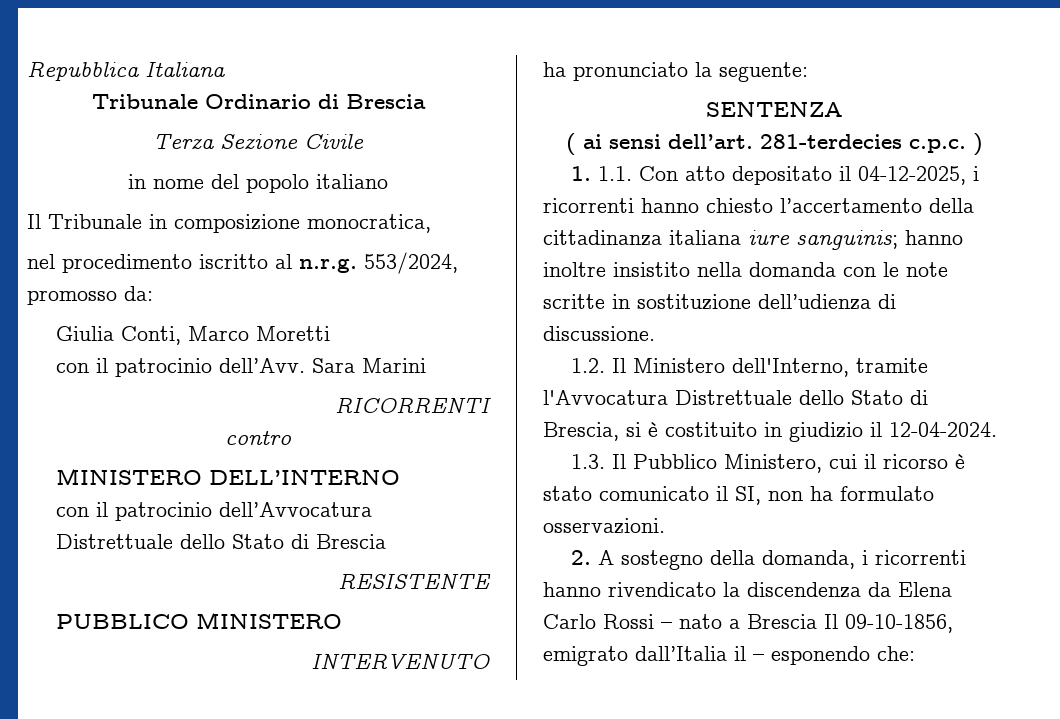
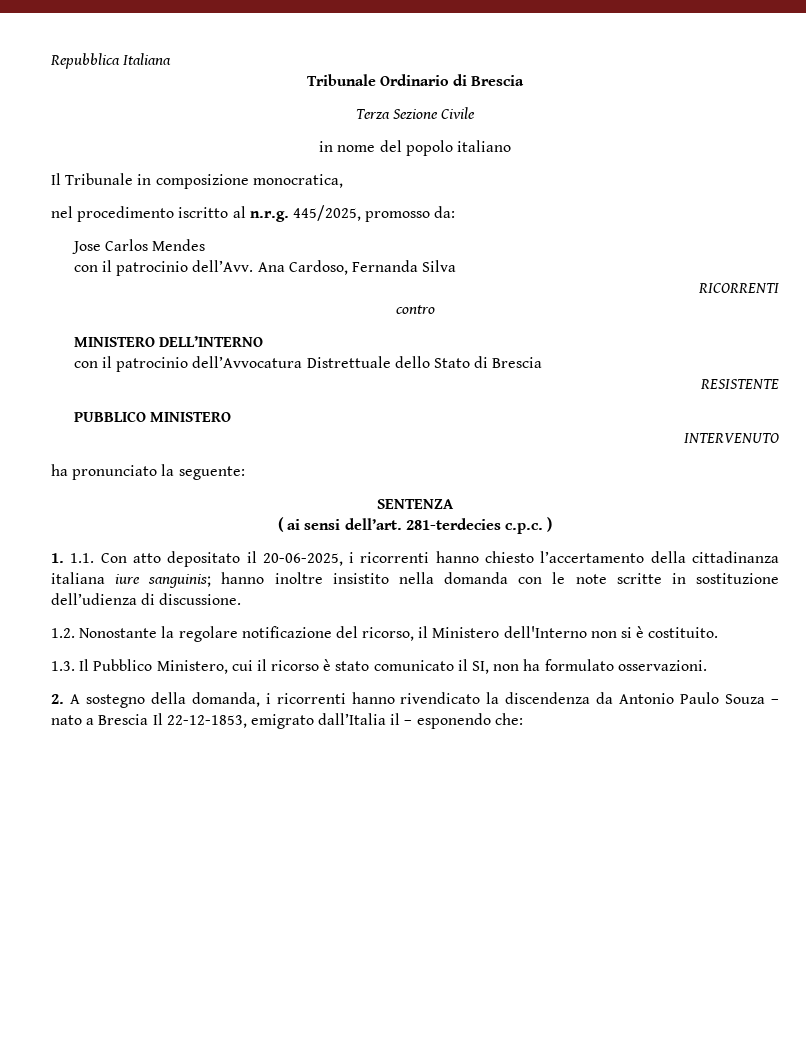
- nel procedimento iscritto al n.r.g. 553/2024, promosso da:
+ nel procedimento iscritto al n.r.g. 445/2025, promosso da:
- Giulia Conti, Marco Moretti
+ Jose Carlos Mendes
- Sara Marini
+ Ana Cardoso, Fernanda Silva
- 1. 1.1. Con atto depositato il 04-12-2025, i ricorrenti hanno chiesto l’accertamento della cittadinanza italiana iure sanguinis; hanno inoltre insistito nella domanda con le note scritte in sostituzione dell’udienza di discussione.
+ 1. 1.1. Con atto depositato il 20-06-2025, i ricorrenti hanno chiesto l’accertamento della cittadinanza italiana iure sanguinis; hanno inoltre insistito nella domanda con le note scritte in sostituzione dell’udienza di discussione.
- 1.2. Il Ministero dell'Interno, tramite l'Avvocatura Distrettuale dello Stato di Brescia, si è costituito in giudizio il 12-04-2024.
+ 1.2. Nonostante la regolare notificazione del ricorso, il Ministero dell'Interno non si è costituito.
- 2. A sostegno della domanda, i ricorrenti hanno rivendicato la discendenza da Elena Carlo Rossi – nato a Brescia Il 09-10-1856, emigrato dall’Italia il – esponendo che:
+ 2. A sostegno della domanda, i ricorrenti hanno rivendicato la discendenza da Antonio Paulo Souza – nato a Brescia Il 22-12-1853, emigrato dall’Italia il – esponendo che:

